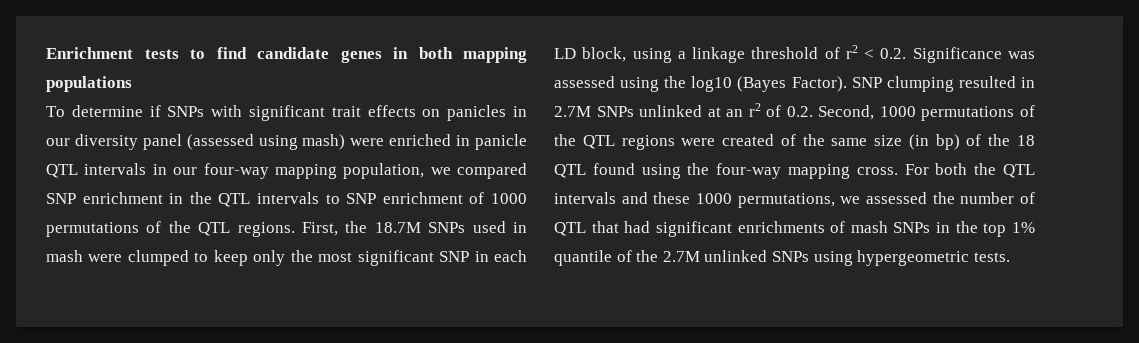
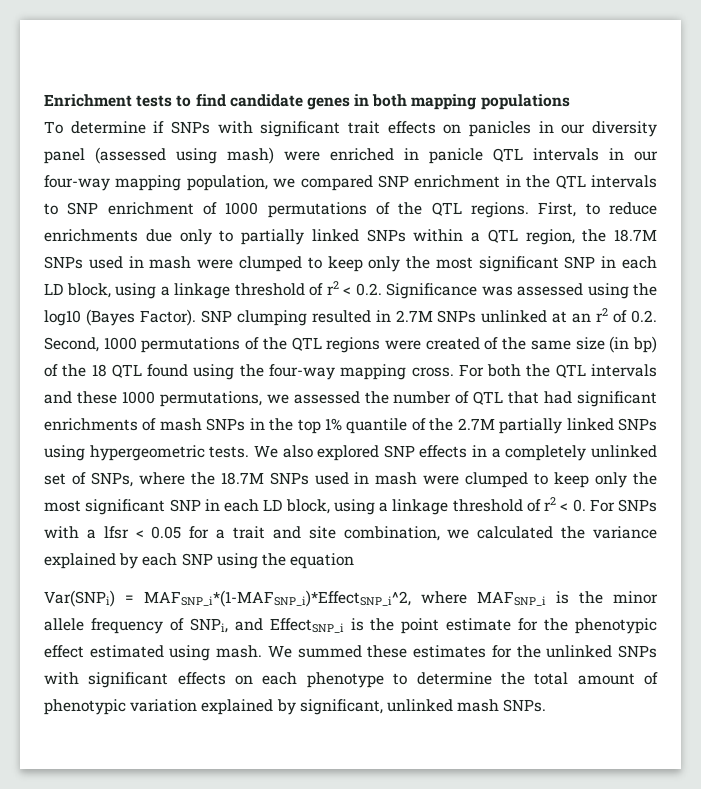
- First, the 18.7M SNPs used in mash were clumped to keep only the most significant SNP in each LD block, using a linkage threshold of r2 < 0.2. Significance was assessed using the log10 (Bayes Factor).
+ First, to reduce enrichments due only to partially linked SNPs within a QTL region, the 18.7M SNPs used in mash were clumped to keep only the most significant SNP in each LD block, using a linkage threshold of r2 < 0.2. Significance was assessed using the log10 (Bayes Factor).
- For both the QTL intervals and these 1000 permutations, we assessed the number of QTL that had significant enrichments of mash SNPs in the top 1% quantile of the 2.7M unlinked SNPs using hypergeometric tests.
+ For both the QTL intervals and these 1000 permutations, we assessed the number of QTL that had significant enrichments of mash SNPs in the top 1% quantile of the 2.7M partially linked SNPs using hypergeometric tests.
+ We also explored SNP effects in a completely unlinked set of SNPs, where the 18.7M SNPs used in mash were clumped to keep only the most significant SNP in each LD block, using a linkage threshold of r2 < 0. For SNPs with a lfsr < 0.05 for a trait and site combination, we calculated the variance explained by each SNP using the equation
+ Var(SNPi) = MAFSNP_i*(1-MAFSNP_i)*EffectSNP_i^2, where MAFSNP_i is the minor allele frequency of SNPi, and EffectSNP_i is the point estimate for the phenotypic effect estimated using mash. We summed these estimates for the unlinked SNPs with significant effects on each phenotype to determine the total amount of phenotypic variation explained by significant, unlinked mash SNPs.

